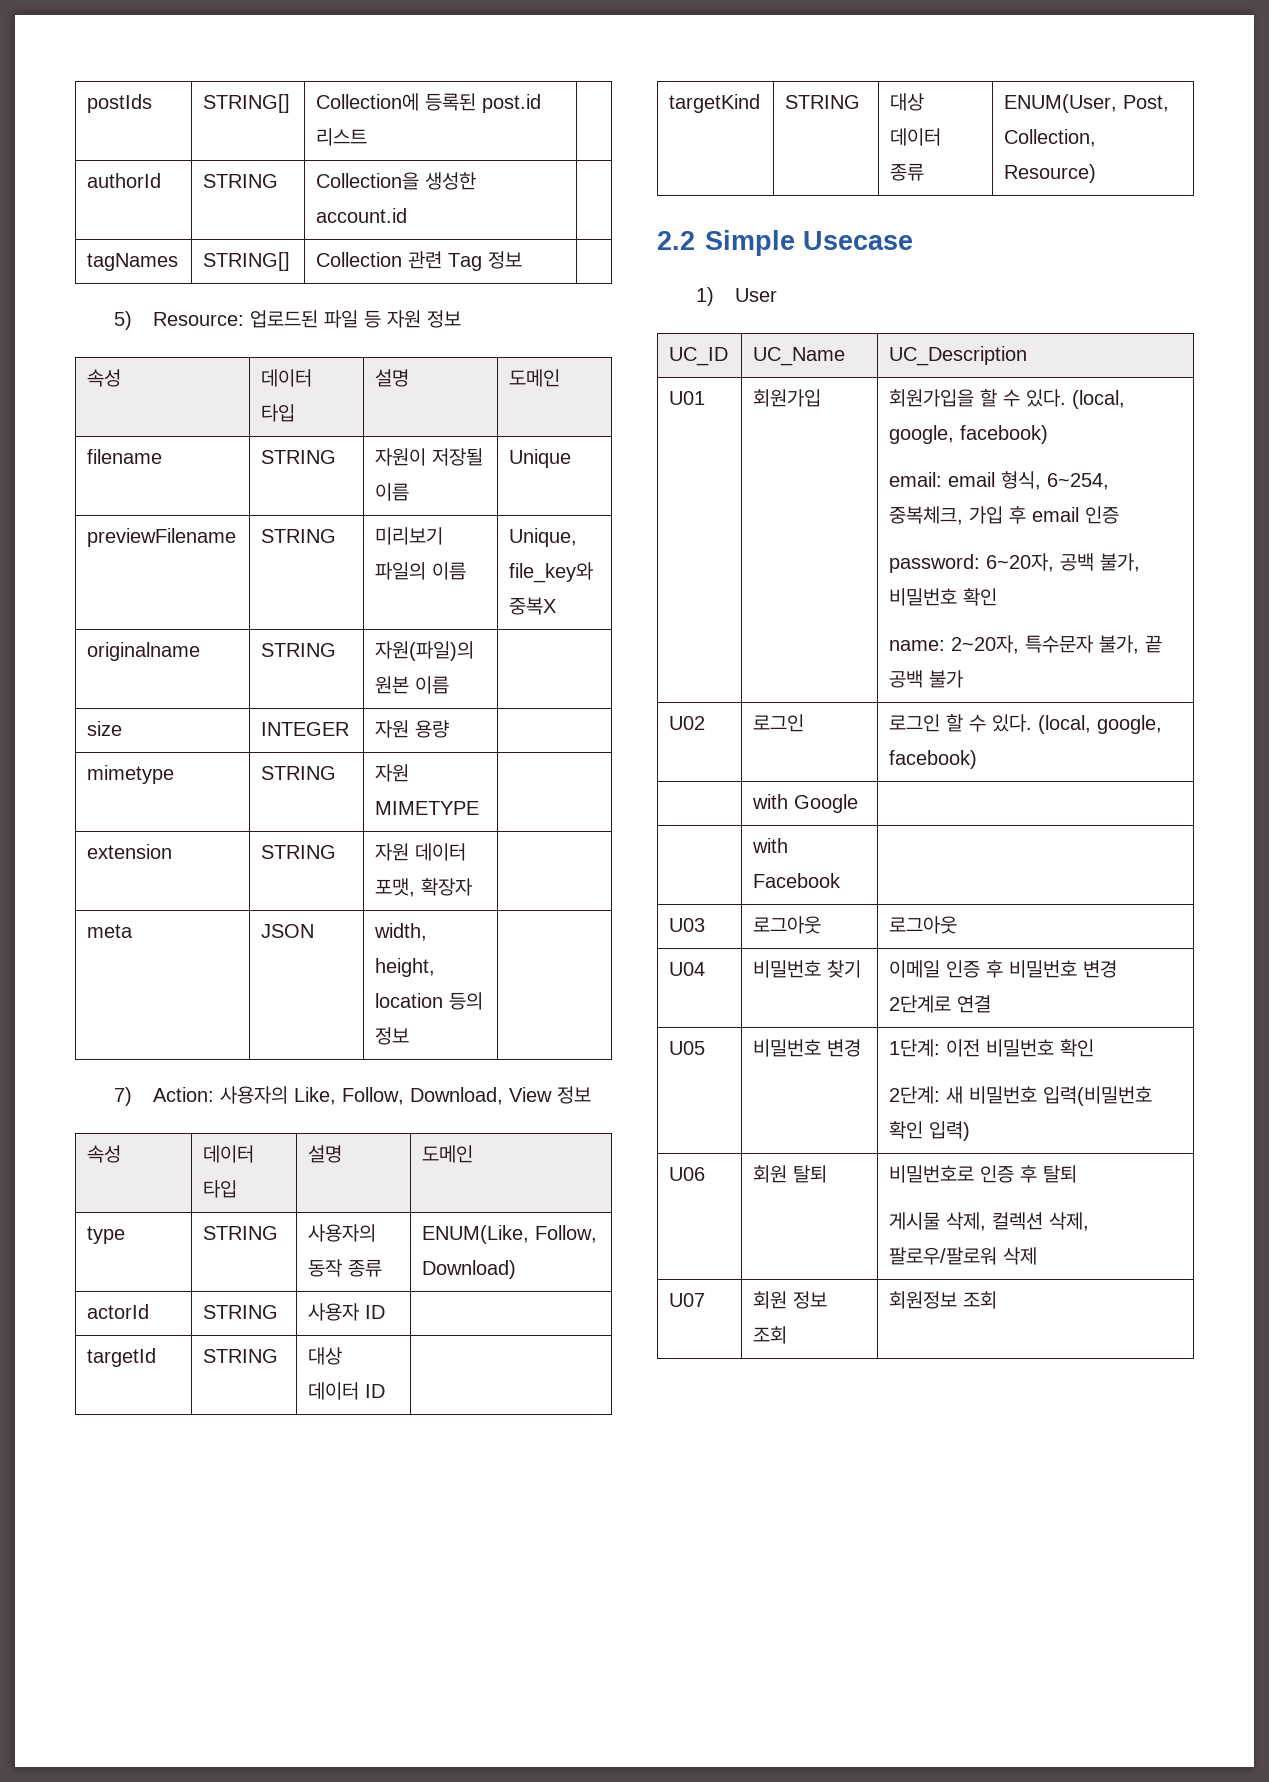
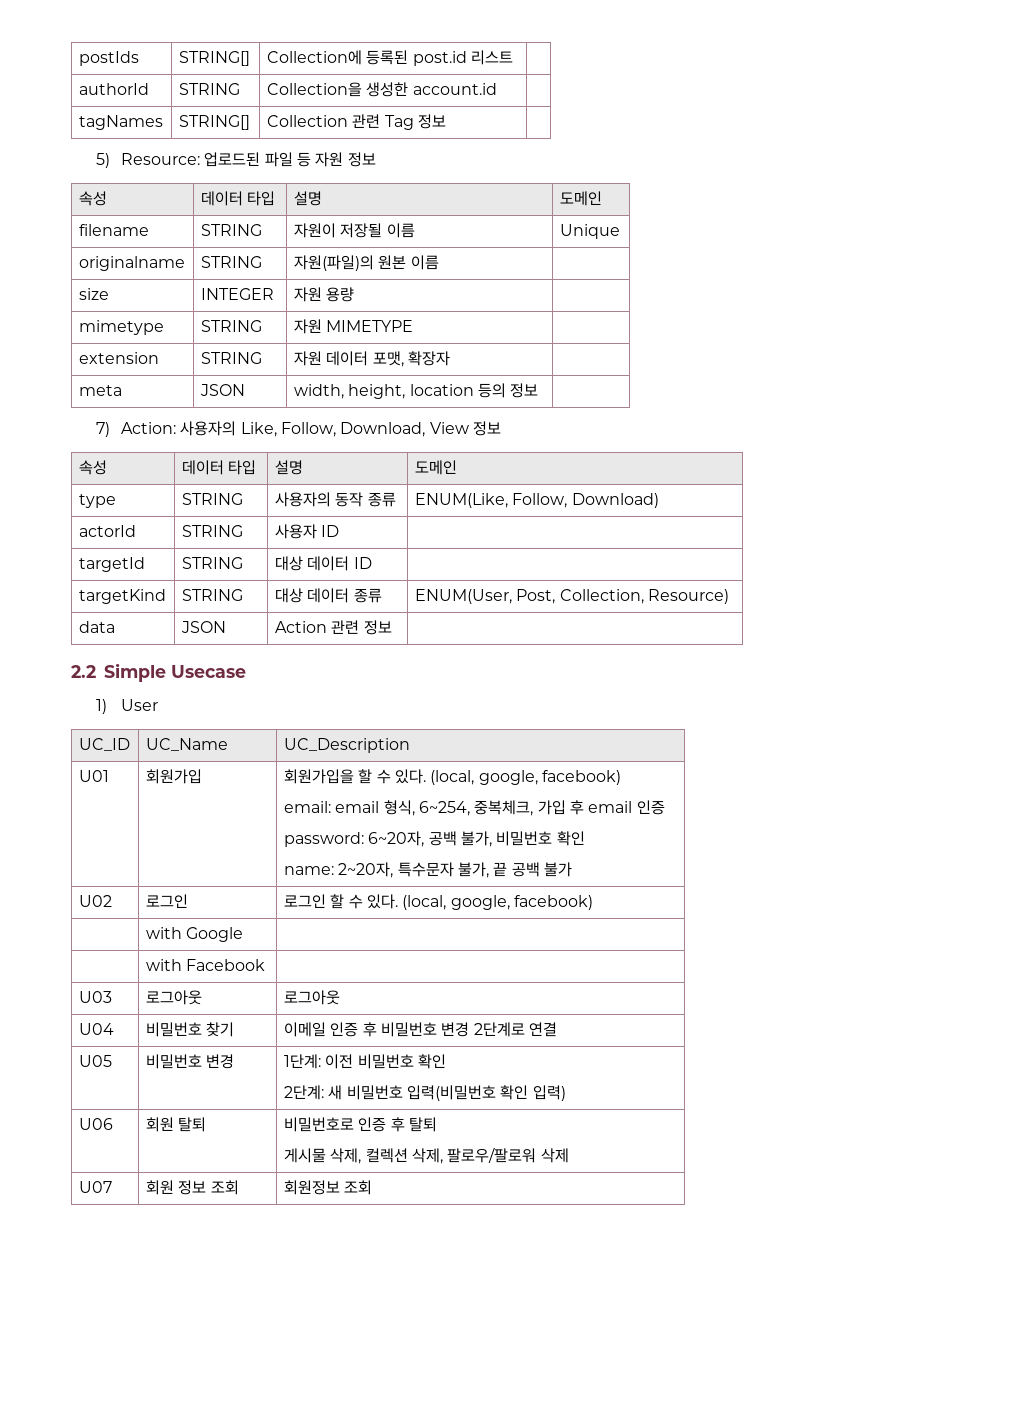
- previewFilename | STRING | 미리보기 파일의 이름 | Unique, file_key와 중복X
+ data | JSON | Action 관련 정보 |

